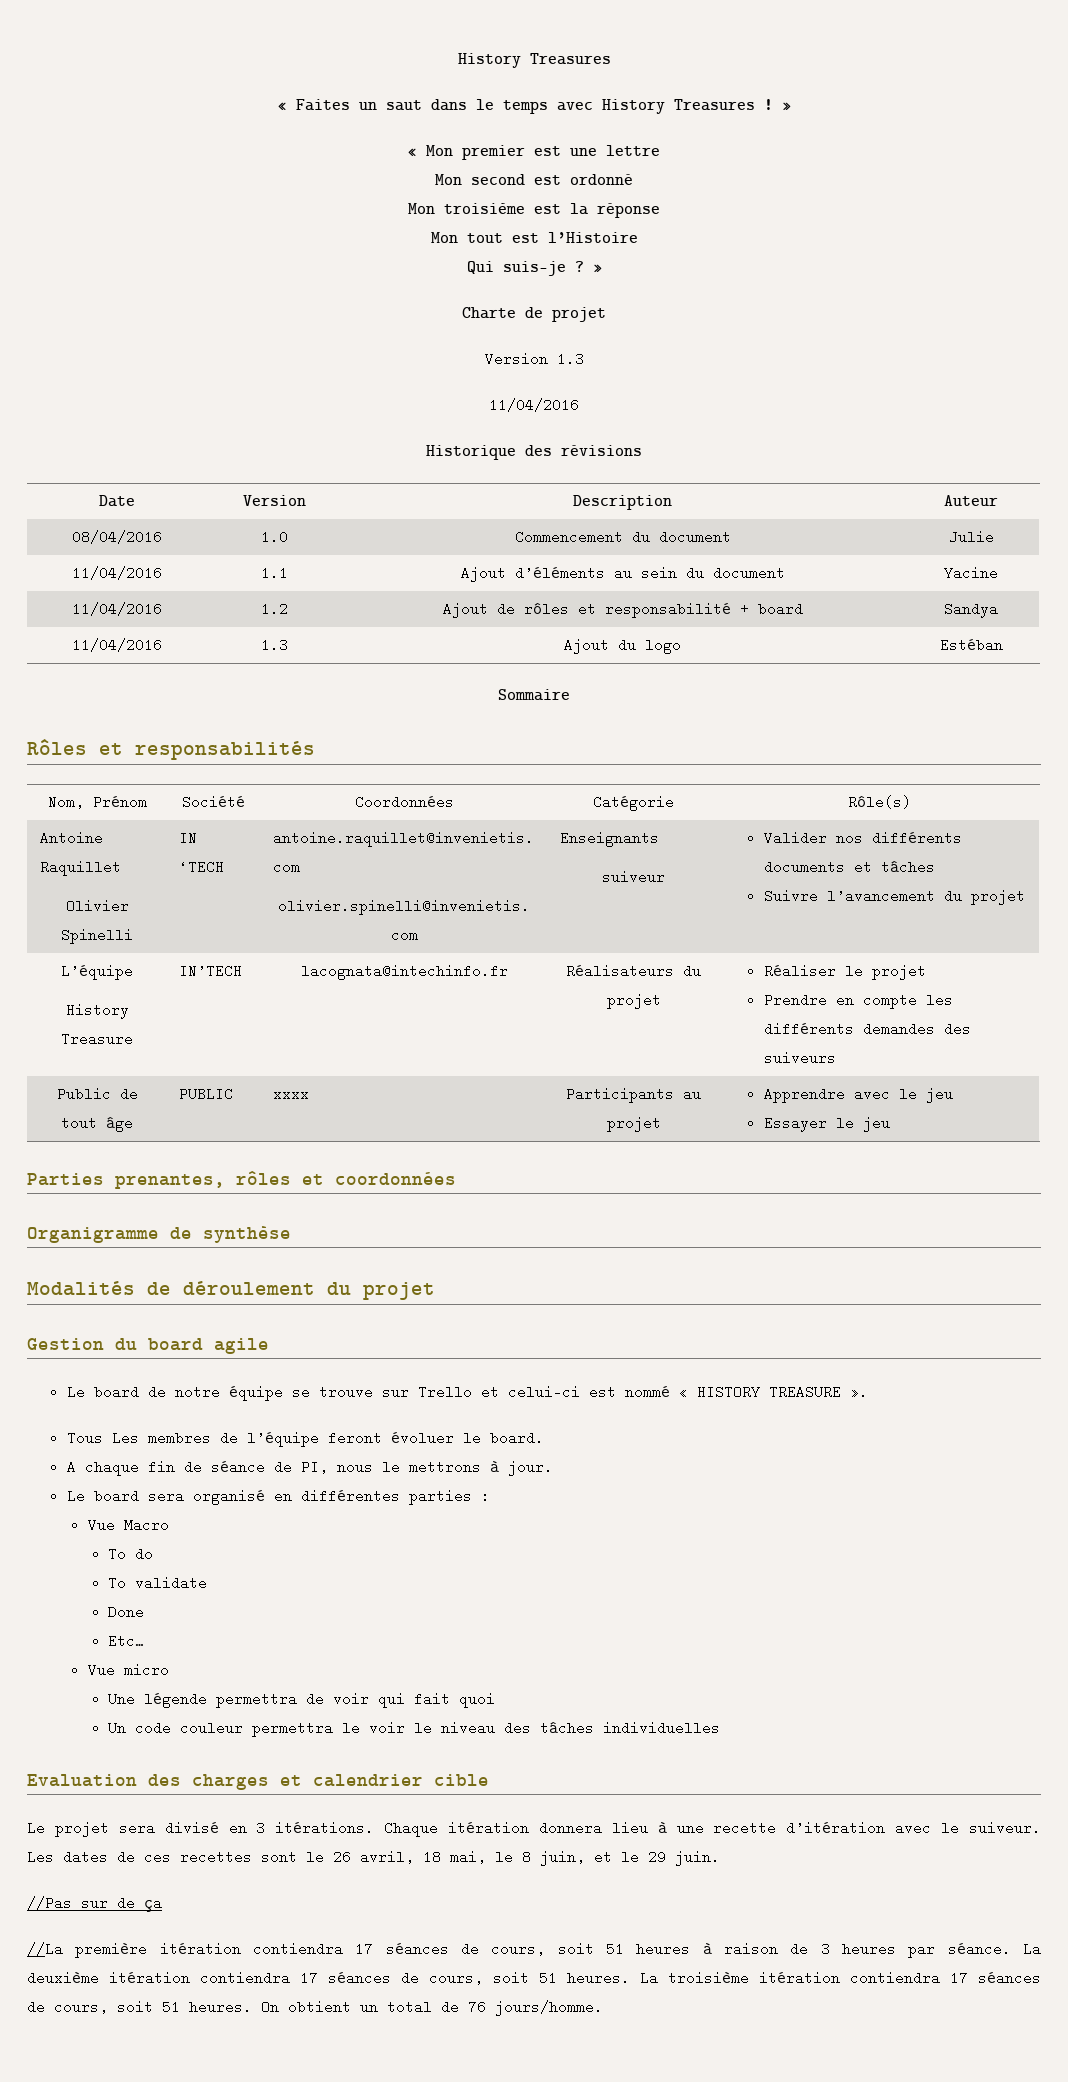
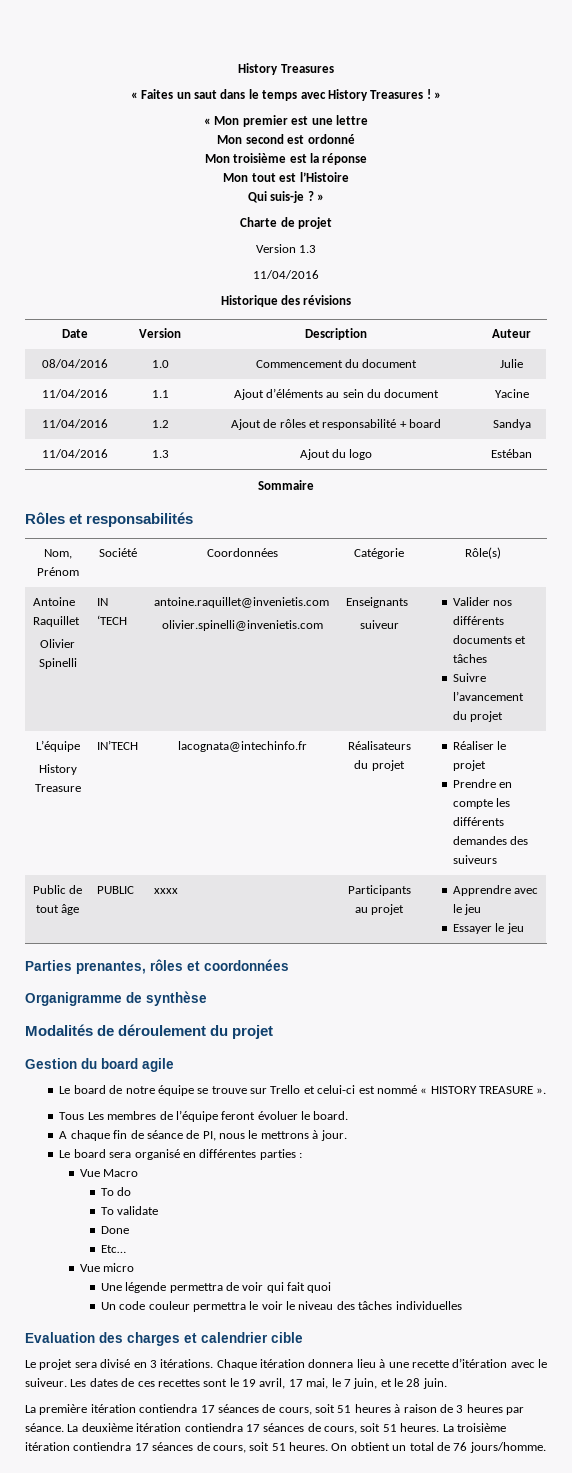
- Les dates de ces recettes sont le 26 avril, 18 mai, le 8 juin, et le 29 juin.
+ Les dates de ces recettes sont le 19 avril, 17 mai, le 7 juin, et le 28 juin.
- //Pas sur de ça
- //La première itération contiendra 17 séances de cours, soit 51 heures à raison de 3 heures par séance.
+ La première itération contiendra 17 séances de cours, soit 51 heures à raison de 3 heures par séance.

